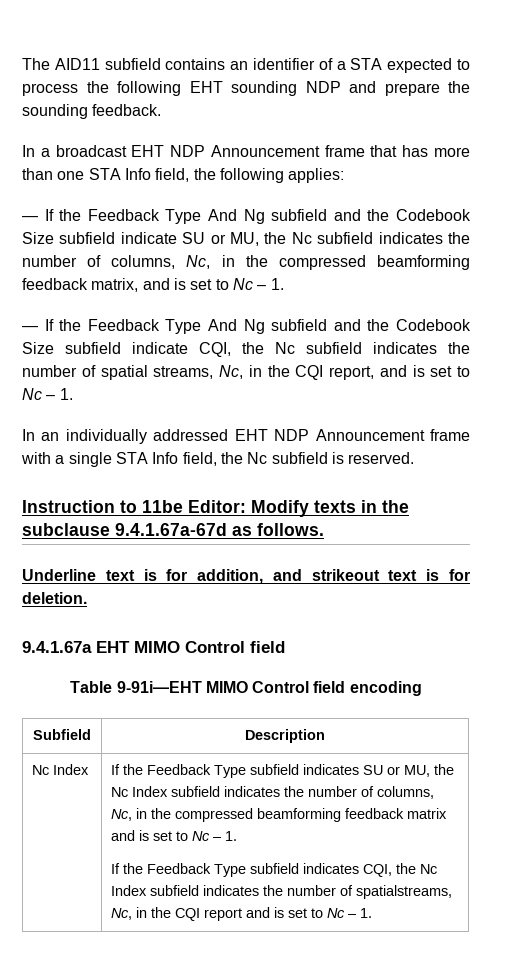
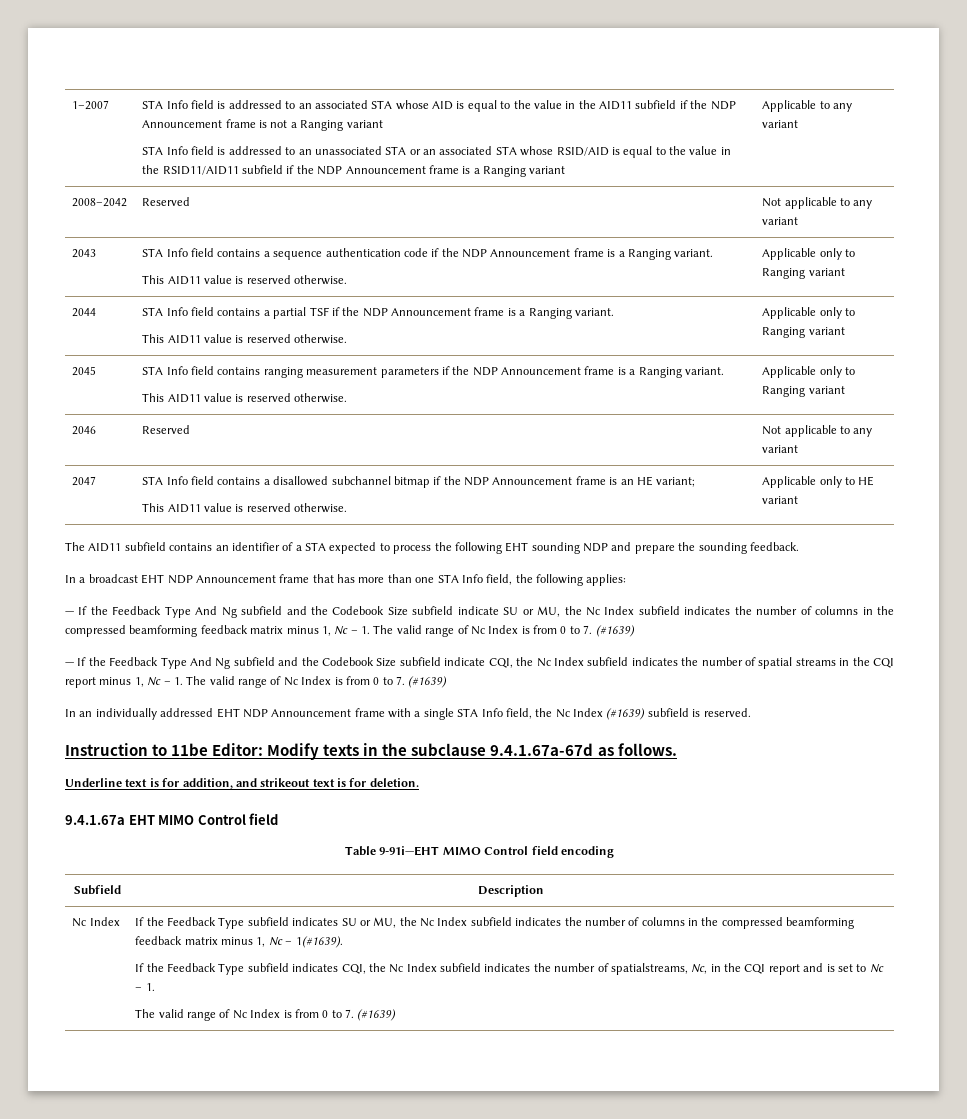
+ 1–2007 | STA Info field is addressed to an associated STA whose AID is equal to the value in the AID11 subfield if the NDP Announcement frame is not a Ranging variant
+ STA Info field is addressed to an unassociated STA or an associated STA whose RSID/AID is equal to the value in the RSID11/AID11 subfield if the NDP Announcement frame is a Ranging variant | Applicable to any variant
+ 2008–2042 | Reserved | Not applicable to any variant
+ 2043 | STA Info field contains a sequence authentication code if the NDP Announcement frame is a Ranging variant.
+ This AID11 value is reserved otherwise. | Applicable only to Ranging variant
+ 2044 | STA Info field contains a partial TSF if the NDP Announcement frame is a Ranging variant.
+ This AID11 value is reserved otherwise. | Applicable only to Ranging variant
+ 2045 | STA Info field contains ranging measurement parameters if the NDP Announcement frame is a Ranging variant.
+ This AID11 value is reserved otherwise. | Applicable only to Ranging variant
+ 2046 | Reserved | Not applicable to any variant
+ 2047 | STA Info field contains a disallowed subchannel bitmap if the NDP Announcement frame is an HE variant;
+ This AID11 value is reserved otherwise. | Applicable only to HE variant
- — If the Feedback Type And Ng subfield and the Codebook Size subfield indicate SU or MU, the Nc subfield indicates the number of columns, Nc, in the compressed beamforming feedback matrix, and is set to Nc – 1.
+ — If the Feedback Type And Ng subfield and the Codebook Size subfield indicate SU or MU, the Nc Index subfield indicates the number of columns in the compressed beamforming feedback matrix minus 1, Nc – 1. The valid range of Nc Index is from 0 to 7. (#1639)
- — If the Feedback Type And Ng subfield and the Codebook Size subfield indicate CQI, the Nc subfield indicates the number of spatial streams, Nc, in the CQI report, and is set to Nc – 1.
+ — If the Feedback Type And Ng subfield and the Codebook Size subfield indicate CQI, the Nc Index subfield indicates the number of spatial streams in the CQI report minus 1, Nc – 1. The valid range of Nc Index is from 0 to 7. (#1639)
- In an individually addressed EHT NDP Announcement frame with a single STA Info field, the Nc subfield is reserved.
+ In an individually addressed EHT NDP Announcement frame with a single STA Info field, the Nc Index (#1639) subfield is reserved.
- If the Feedback Type subfield indicates SU or MU, the Nc Index subfield indicates the number of columns, Nc, in the compressed beamforming feedback matrix and is set to Nc – 1.
+ If the Feedback Type subfield indicates SU or MU, the Nc Index subfield indicates the number of columns in the compressed beamforming feedback matrix minus 1, Nc – 1(#1639).
  If the Feedback Type subfield indicates CQI, the Nc Index subfield indicates the number of spatialstreams, Nc, in the CQI report and is set to Nc – 1.
+ The valid range of Nc Index is from 0 to 7. (#1639)

